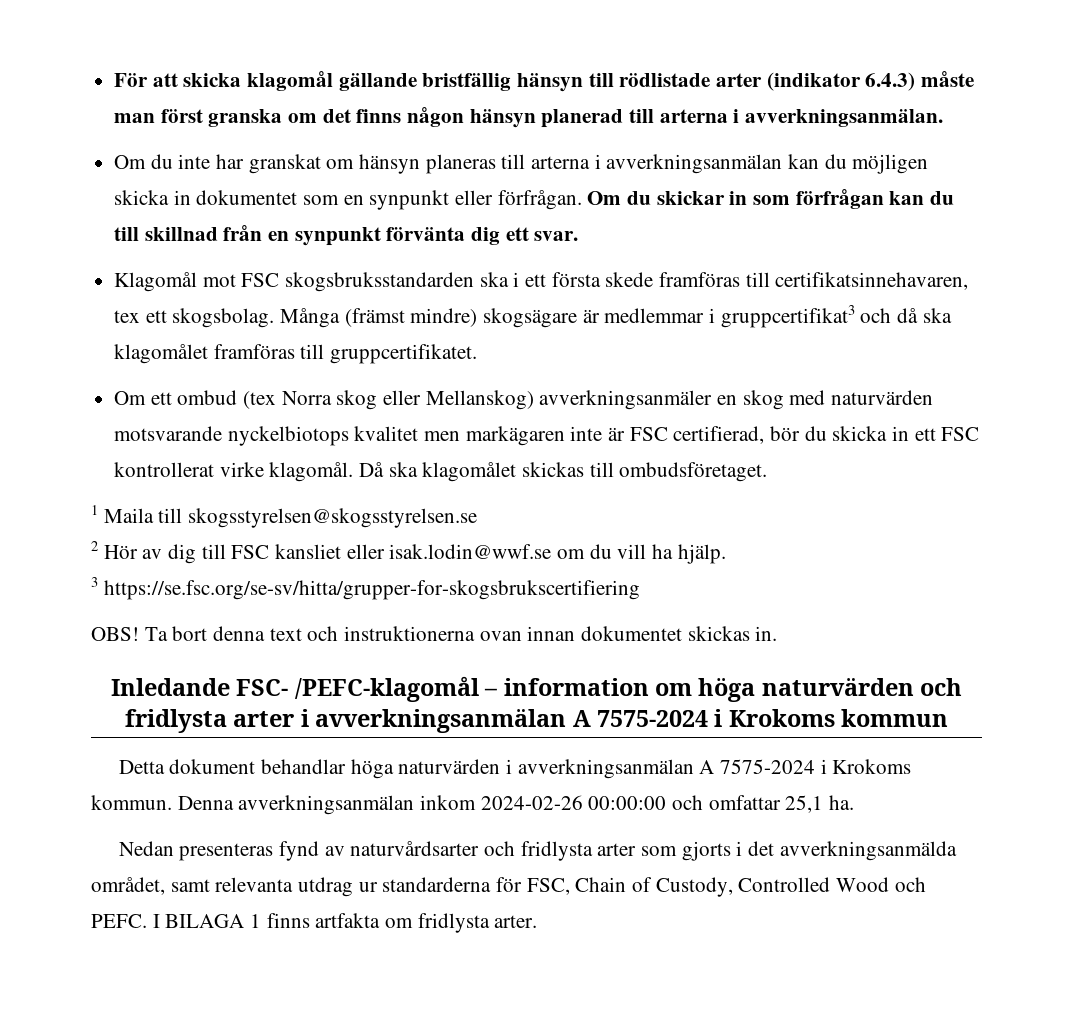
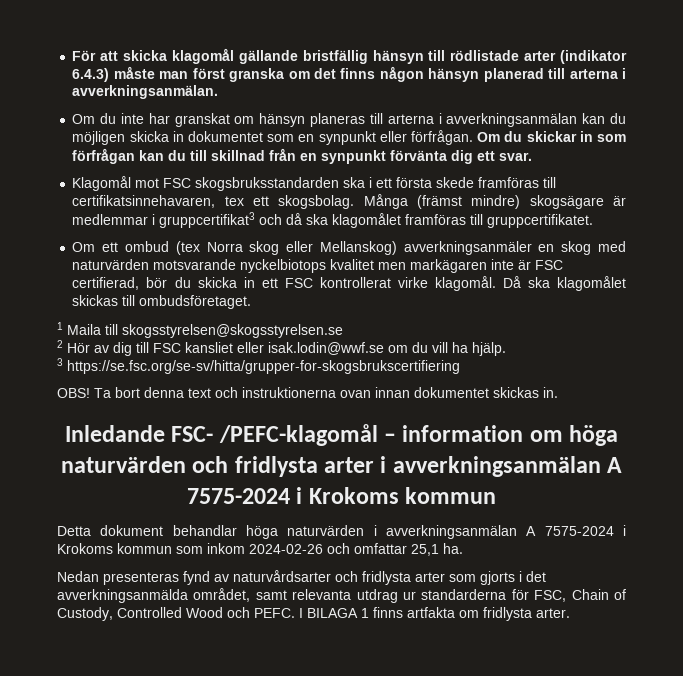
- Detta dokument behandlar höga naturvärden i avverkningsanmälan A 7575-2024 i Krokoms kommun. Denna avverkningsanmälan inkom 2024-02-26 00:00:00 och omfattar 25,1 ha.
+ Detta dokument behandlar höga naturvärden i avverkningsanmälan A 7575-2024 i Krokoms kommun som inkom 2024-02-26 och omfattar 25,1 ha.

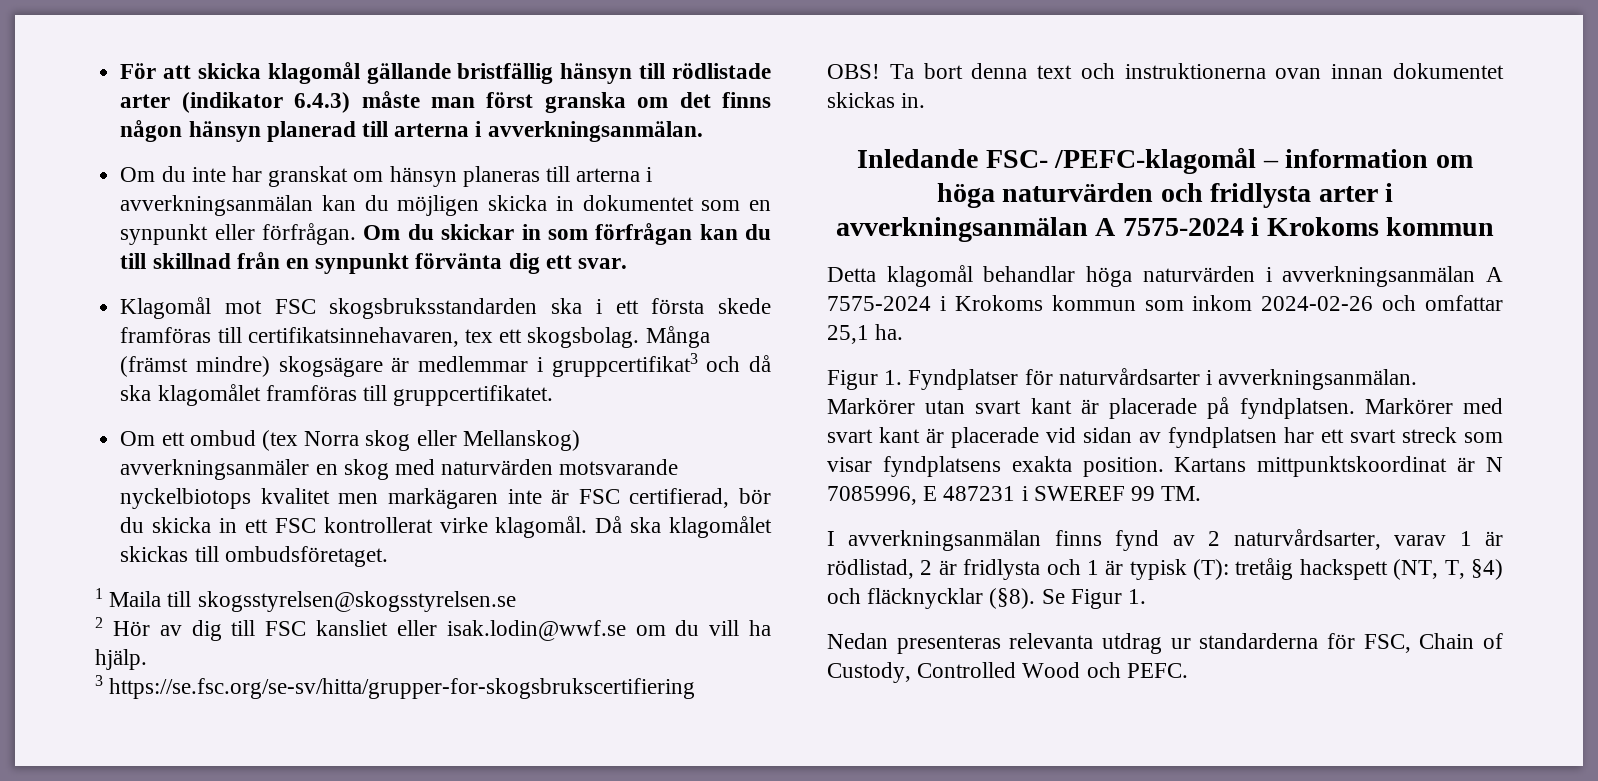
- Detta dokument behandlar höga naturvärden i avverkningsanmälan A 7575-2024 i Krokoms kommun som inkom 2024-02-26 och omfattar 25,1 ha.
+ Detta klagomål behandlar höga naturvärden i avverkningsanmälan A 7575-2024 i Krokoms kommun som inkom 2024-02-26 och omfattar 25,1 ha.
- Nedan presenteras fynd av naturvårdsarter och fridlysta arter som gjorts i det avverkningsanmälda området, samt relevanta utdrag ur standarderna för FSC, Chain of Custody, Controlled Wood och PEFC. I BILAGA 1 finns artfakta om fridlysta arter.
+ Figur 1. Fyndplatser för naturvårdsarter i avverkningsanmälan. Markörer utan svart kant är placerade på fyndplatsen. Markörer med svart kant är placerade vid sidan av fyndplatsen har ett svart streck som visar fyndplatsens exakta position. Kartans mittpunktskoordinat är N 7085996, E 487231 i SWEREF 99 TM.
+ I avverkningsanmälan finns fynd av 2 naturvårdsarter, varav 1 är rödlistad, 2 är fridlysta och 1 är typisk (T): tretåig hackspett (NT, T, §4) och fläcknycklar (§8). Se Figur 1.
+ Nedan presenteras relevanta utdrag ur standarderna för FSC, Chain of Custody, Controlled Wood och PEFC.

